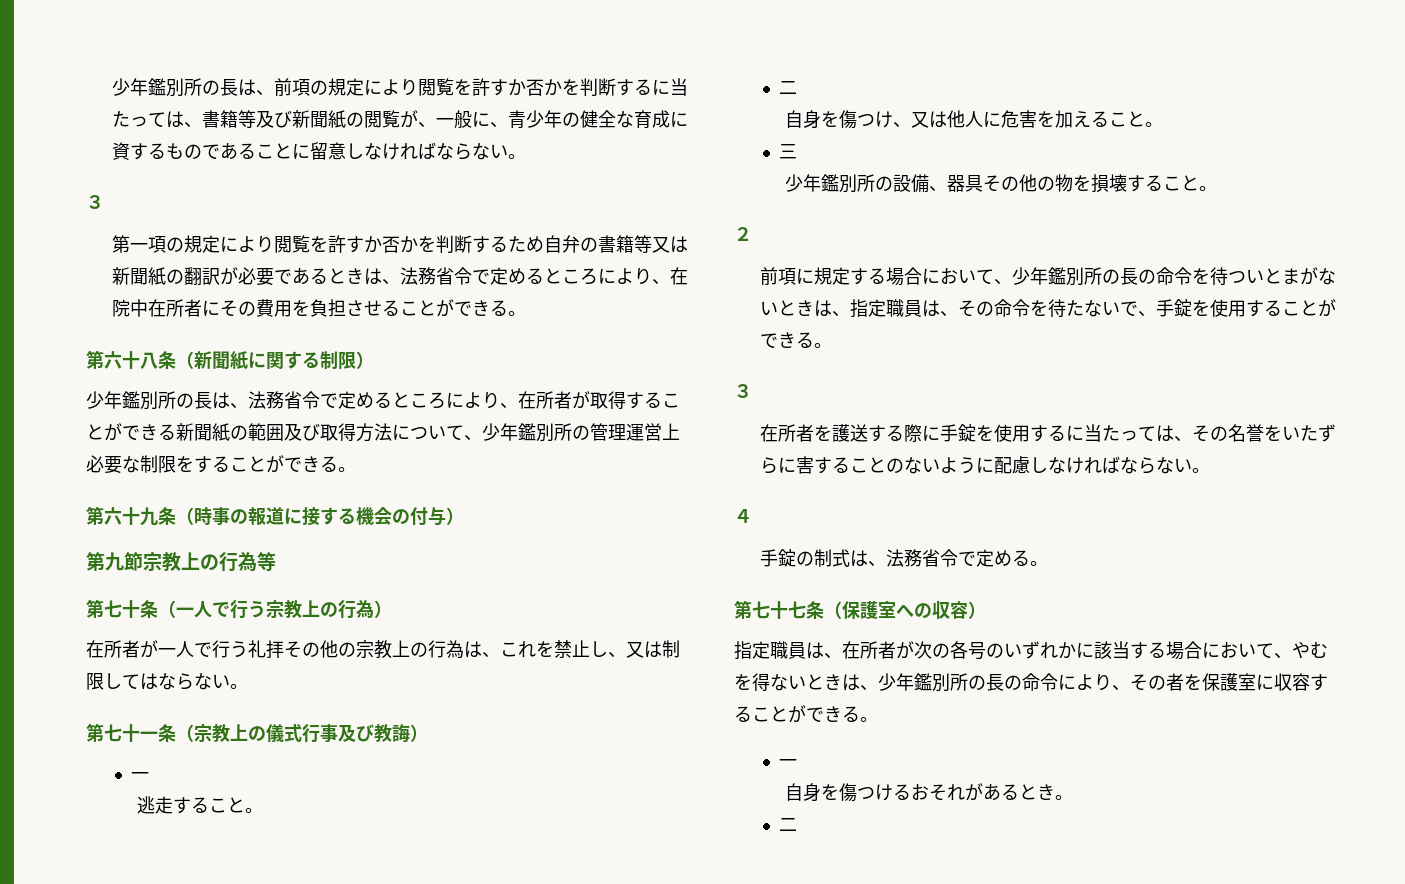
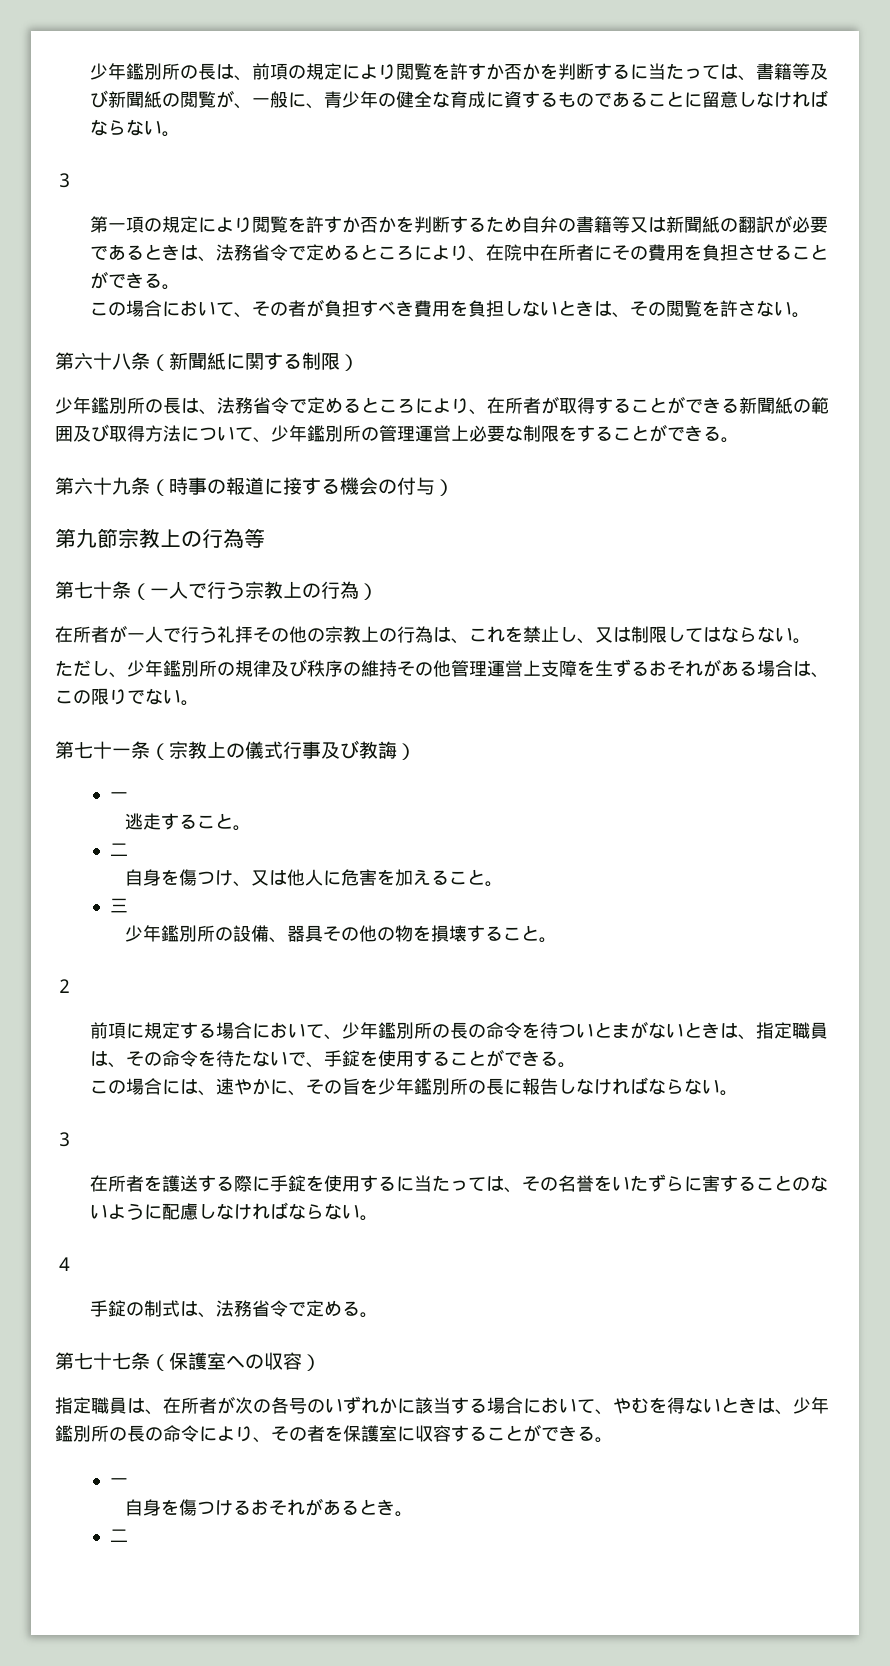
+ この場合において、その者が負担すべき費用を負担しないときは、その閲覧を許さない。
+ ただし、少年鑑別所の規律及び秩序の維持その他管理運営上支障を生ずるおそれがある場合は、この限りでない。
+ この場合には、速やかに、その旨を少年鑑別所の長に報告しなければならない。

